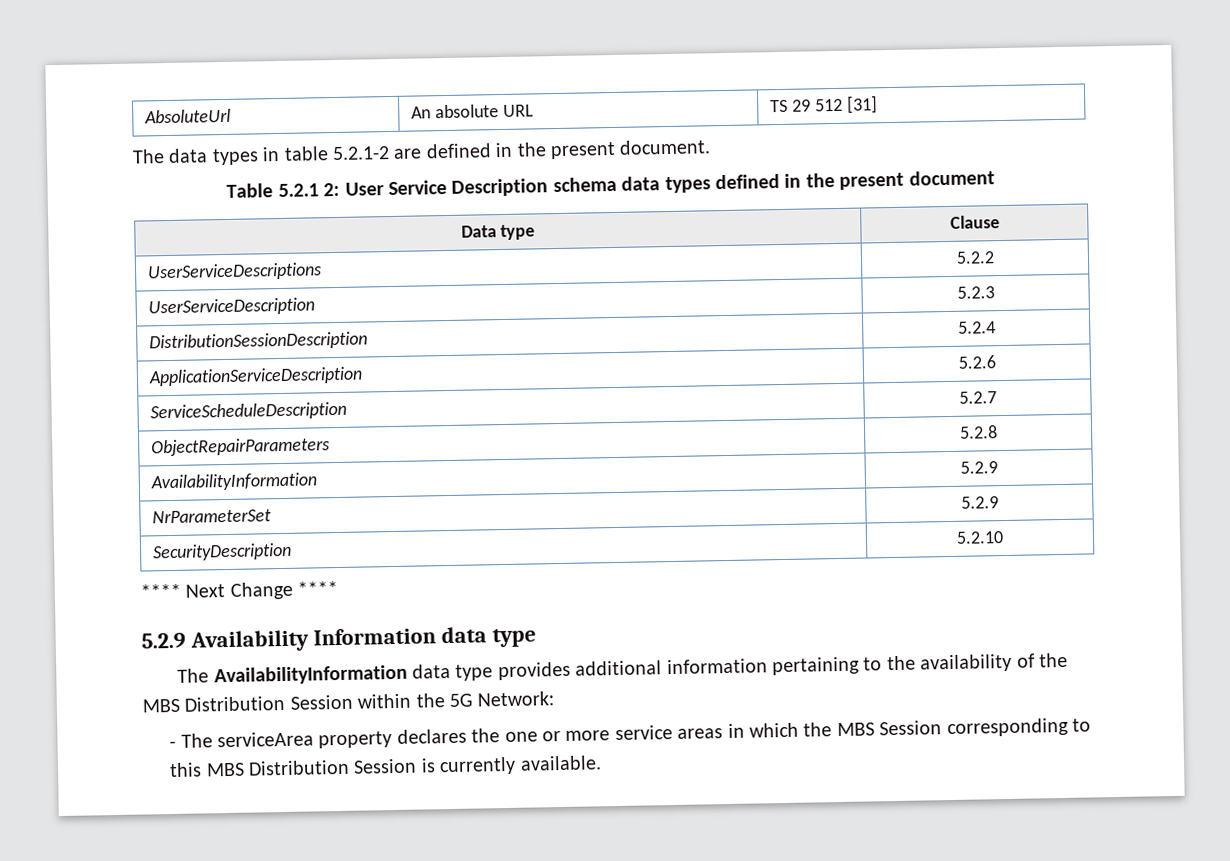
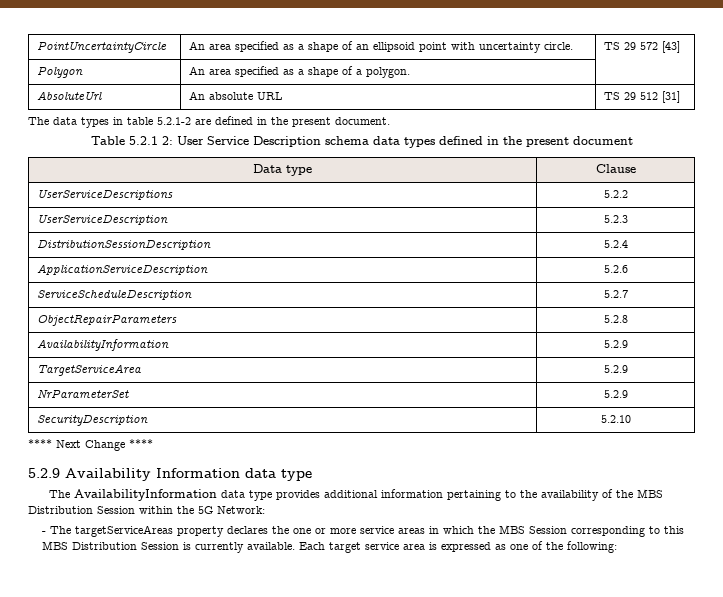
+ PointUncertaintyCircle | An area specified as a shape of an ellipsoid point with uncertainty circle. | TS 29 572 [43]
+ Polygon | An area specified as a shape of a polygon. |
+ TargetServiceArea | 5.2.9
- - The serviceArea property declares the one or more service areas in which the MBS Session corresponding to this MBS Distribution Session is currently available.
+ - The targetServiceAreas property declares the one or more service areas in which the MBS Session corresponding to this MBS Distribution Session is currently available.
+ Each target service area is expressed as one of the following:

